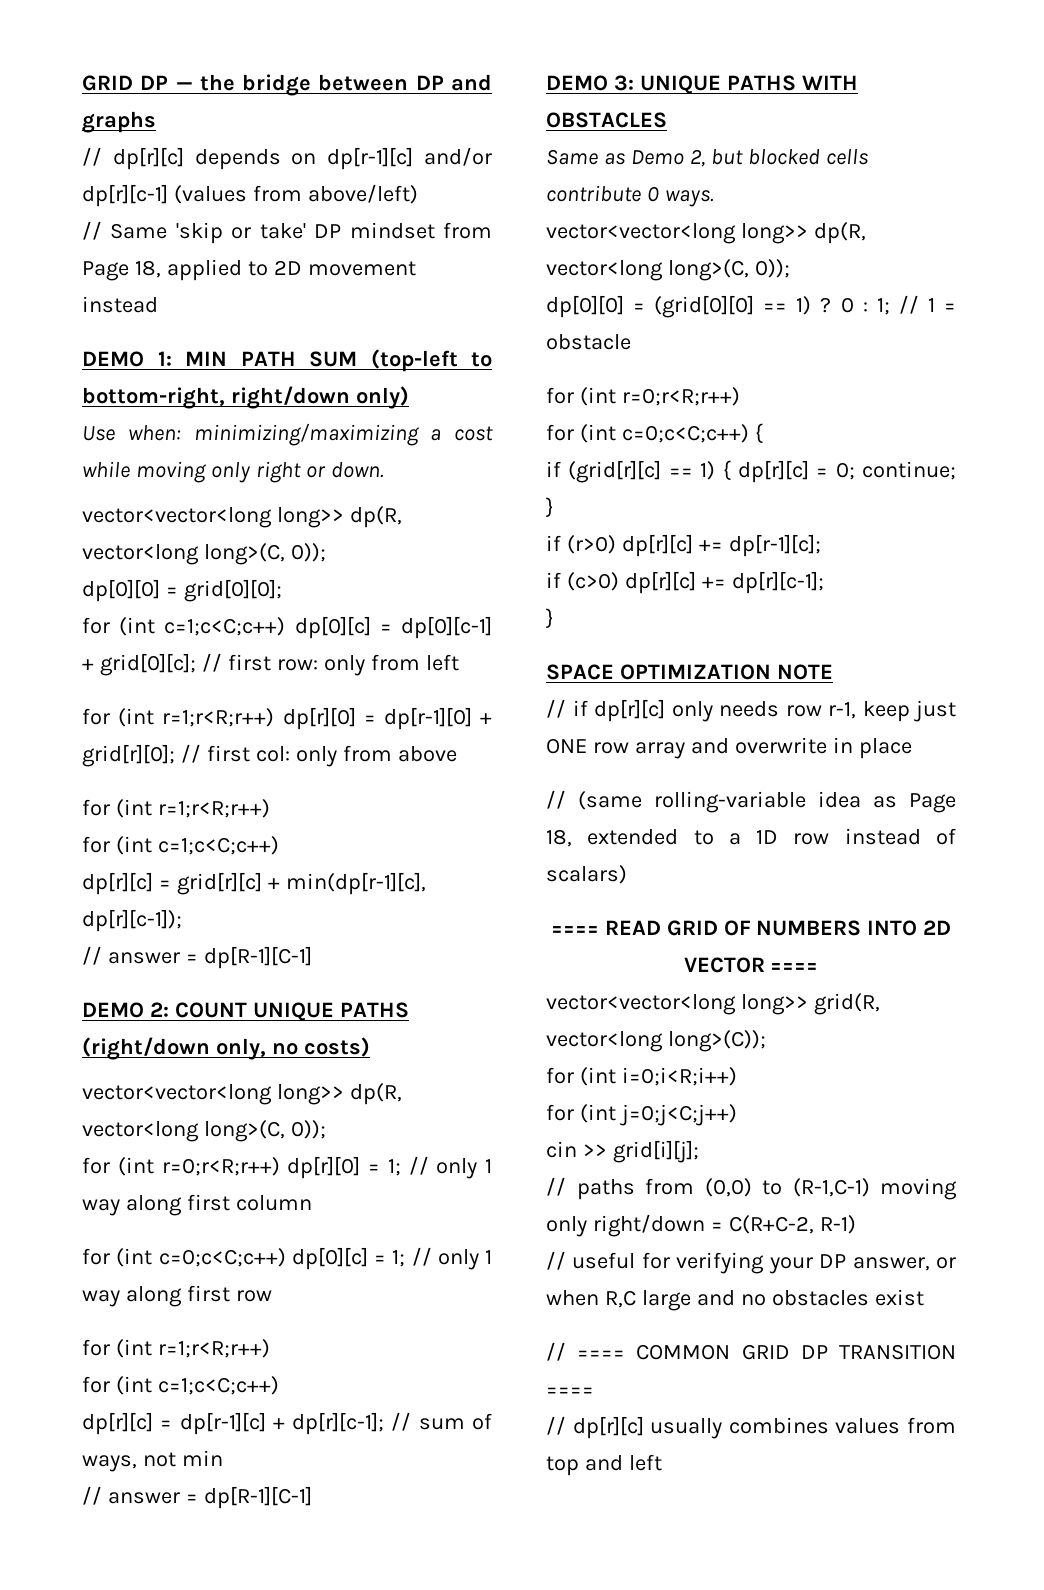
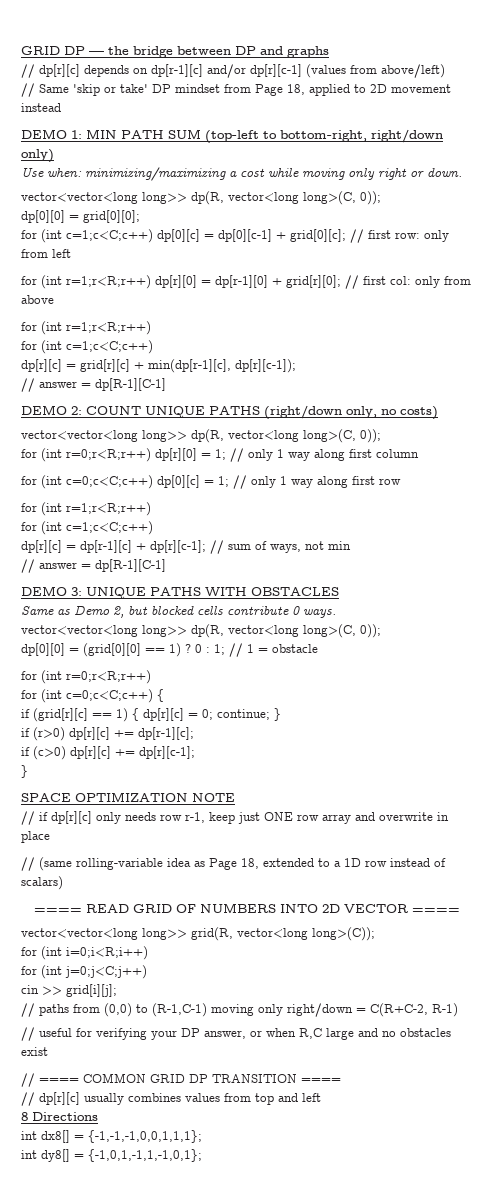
+ 8 Directions
+ int dx8[] = {-1,-1,-1,0,0,1,1,1};
+ int dy8[] = {-1,0,1,-1,1,-1,0,1};

